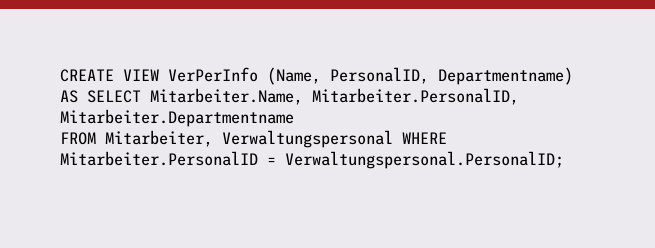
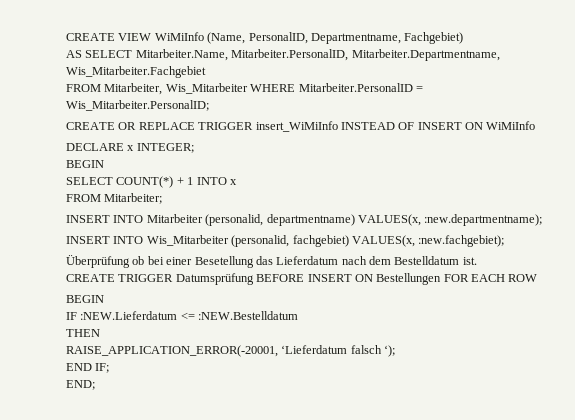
- CREATE VIEW VerPerInfo (Name, PersonalID, Departmentname)
+ CREATE VIEW WiMiInfo (Name, PersonalID, Departmentname, Fachgebiet)
- AS SELECT Mitarbeiter.Name, Mitarbeiter.PersonalID, Mitarbeiter.Departmentname
+ AS SELECT Mitarbeiter.Name, Mitarbeiter.PersonalID, Mitarbeiter.Departmentname, Wis_Mitarbeiter.Fachgebiet
- FROM Mitarbeiter, Verwaltungspersonal WHERE Mitarbeiter.PersonalID = Verwaltungspersonal.PersonalID;
+ FROM Mitarbeiter, Wis_Mitarbeiter WHERE Mitarbeiter.PersonalID = Wis_Mitarbeiter.PersonalID;
+ CREATE OR REPLACE TRIGGER insert_WiMiInfo INSTEAD OF INSERT ON WiMiInfo
+ DECLARE x INTEGER;
+ BEGIN
+ SELECT COUNT(*) + 1 INTO x
+ FROM Mitarbeiter;
+ INSERT INTO Mitarbeiter (personalid, departmentname) VALUES(x, :new.departmentname);
+ INSERT INTO Wis_Mitarbeiter (personalid, fachgebiet) VALUES(x, :new.fachgebiet);
+ Überprüfung ob bei einer Besetellung das Lieferdatum nach dem Bestelldatum ist.
+ CREATE TRIGGER Datumsprüfung BEFORE INSERT ON Bestellungen FOR EACH ROW
+ BEGIN
+ IF :NEW.Lieferdatum <= :NEW.Bestelldatum
+ THEN
+ RAISE_APPLICATION_ERROR(-20001, ‘Lieferdatum falsch ‘);
+ END IF;
+ END;

